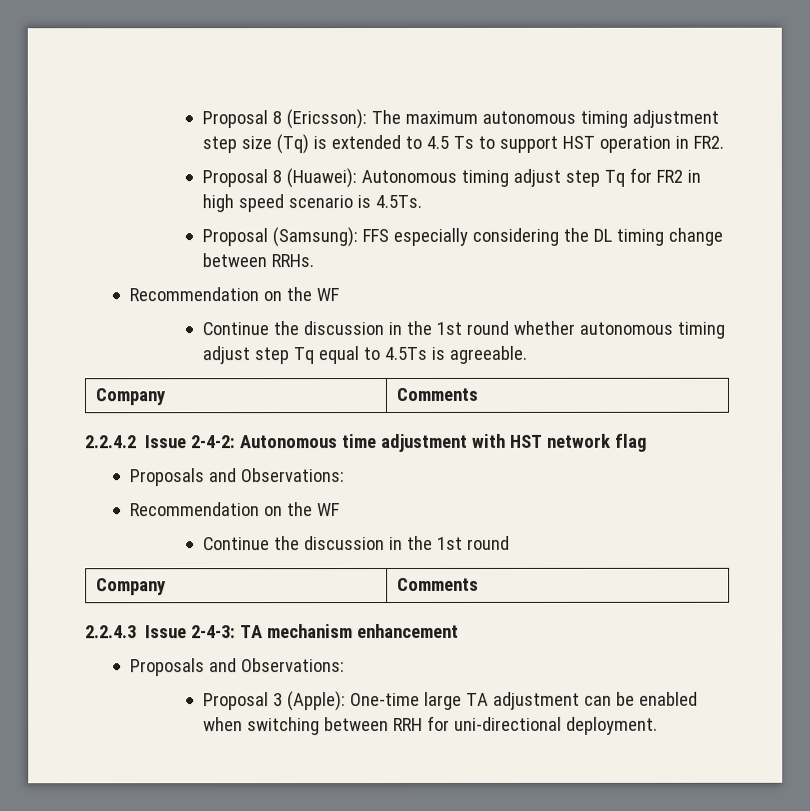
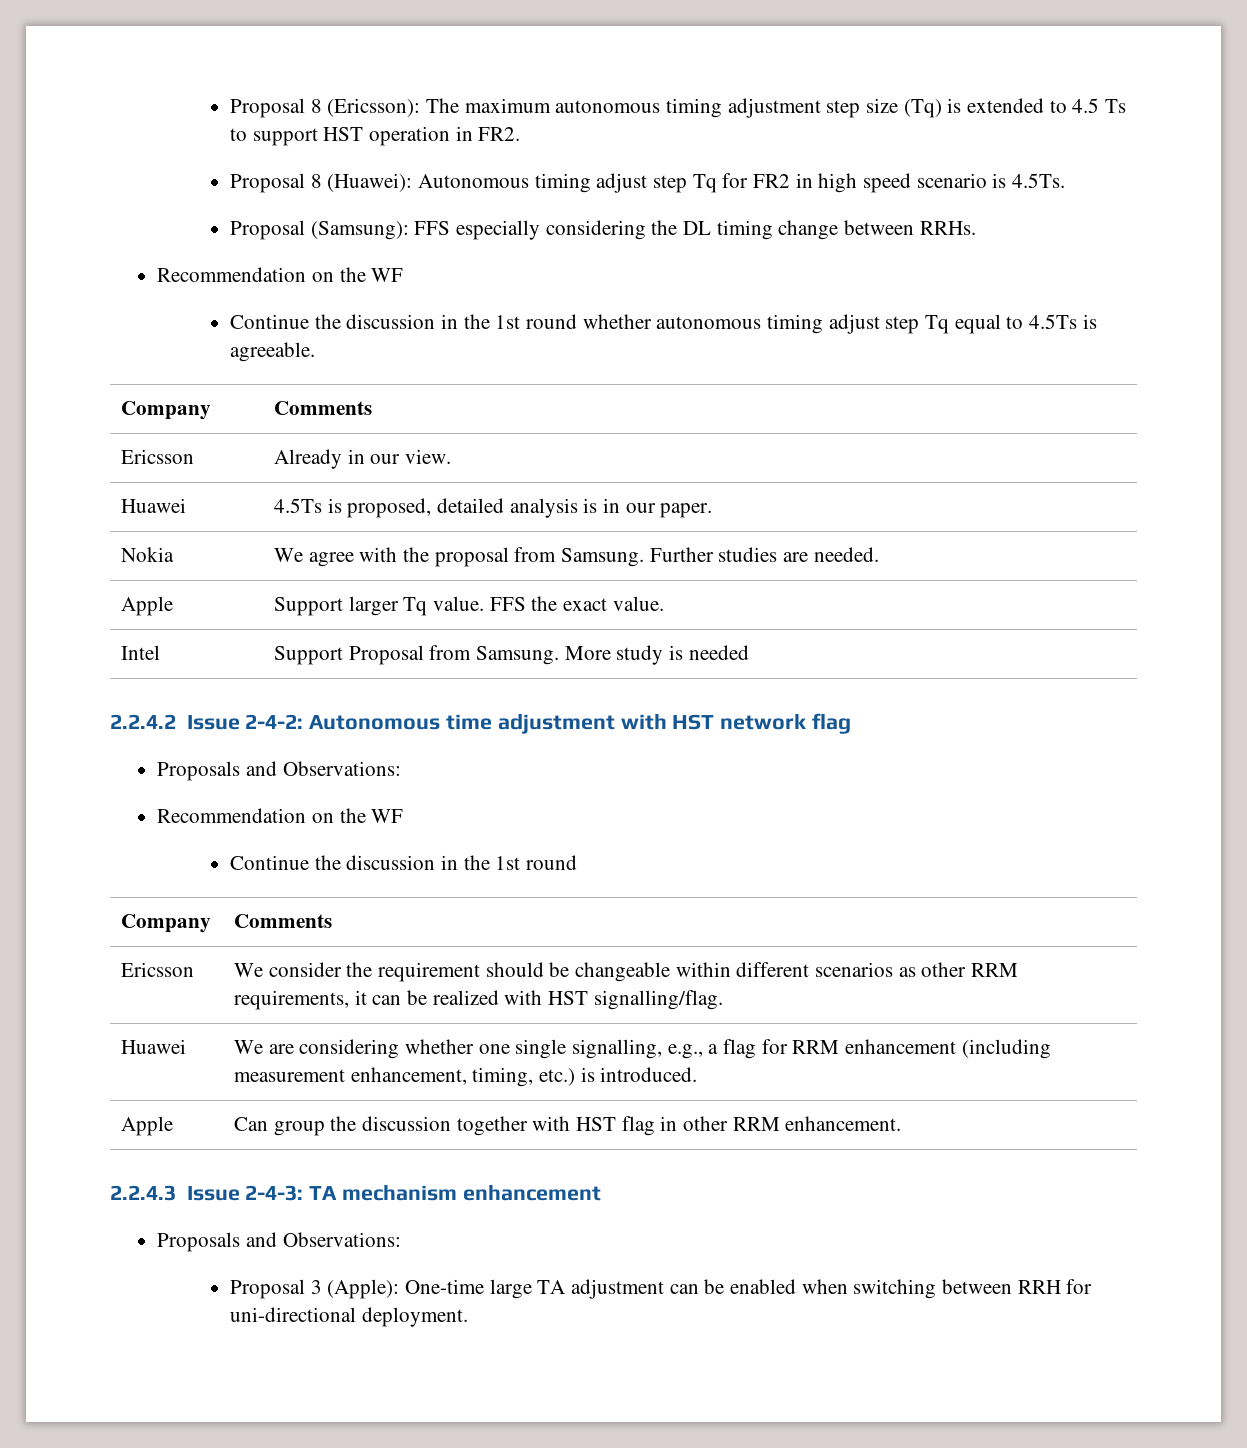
+ Ericsson | Already in our view.
+ Huawei | 4.5Ts is proposed, detailed analysis is in our paper.
+ Nokia | We agree with the proposal from Samsung. Further studies are needed.
+ Apple | Support larger Tq value. FFS the exact value.
+ Intel | Support Proposal from Samsung. More study is needed
+ Ericsson | We consider the requirement should be changeable within different scenarios as other RRM requirements, it can be realized with HST signalling/flag.
+ Huawei | We are considering whether one single signalling, e.g., a flag for RRM enhancement (including measurement enhancement, timing, etc.) is introduced.
+ Apple | Can group the discussion together with HST flag in other RRM enhancement.

